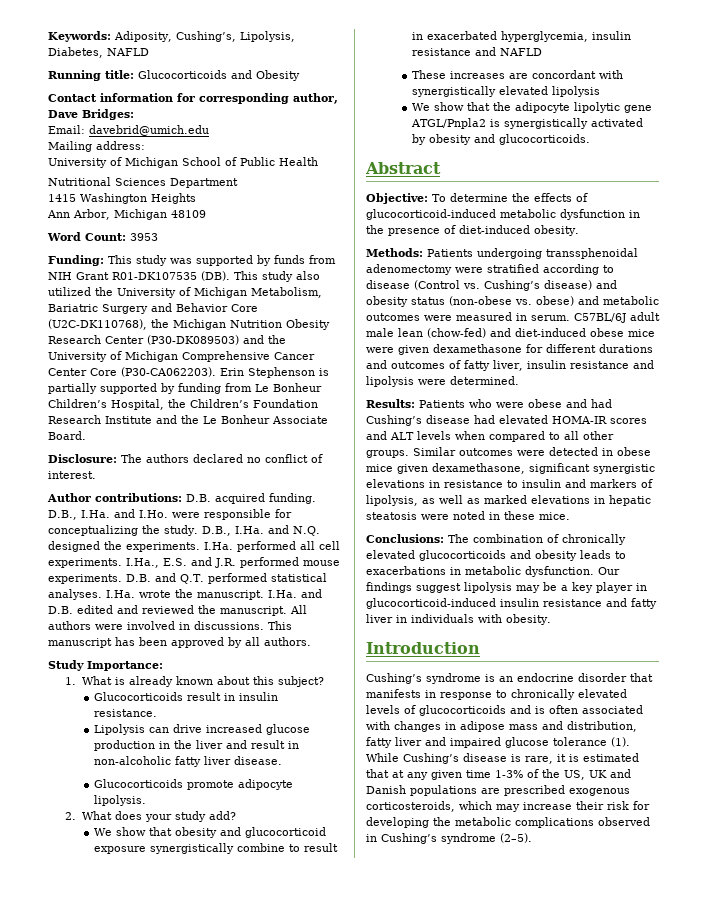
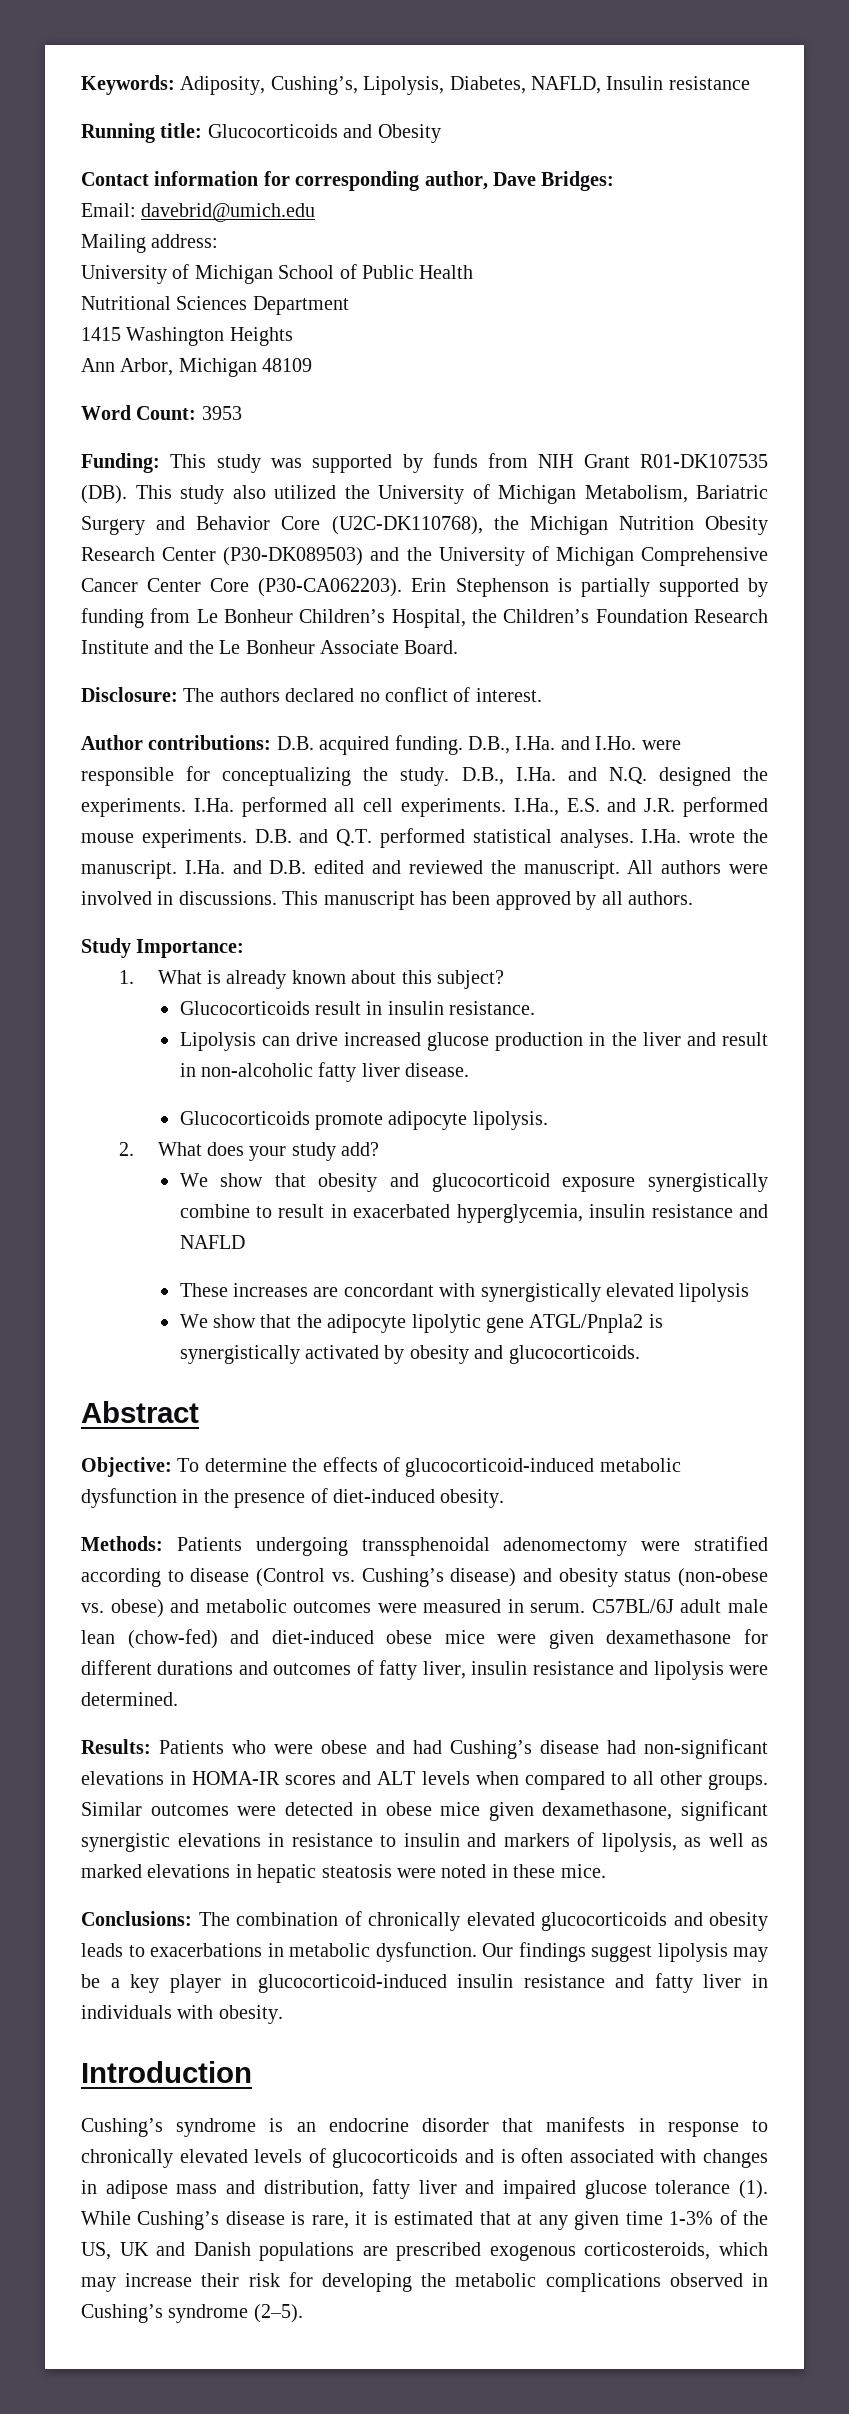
- Keywords: Adiposity, Cushing’s, Lipolysis, Diabetes, NAFLD
+ Keywords: Adiposity, Cushing’s, Lipolysis, Diabetes, NAFLD, Insulin resistance
- Results: Patients who were obese and had Cushing’s disease had elevated HOMA-IR scores and ALT levels when compared to all other groups.
+ Results: Patients who were obese and had Cushing’s disease had non-significant elevations in HOMA-IR scores and ALT levels when compared to all other groups.

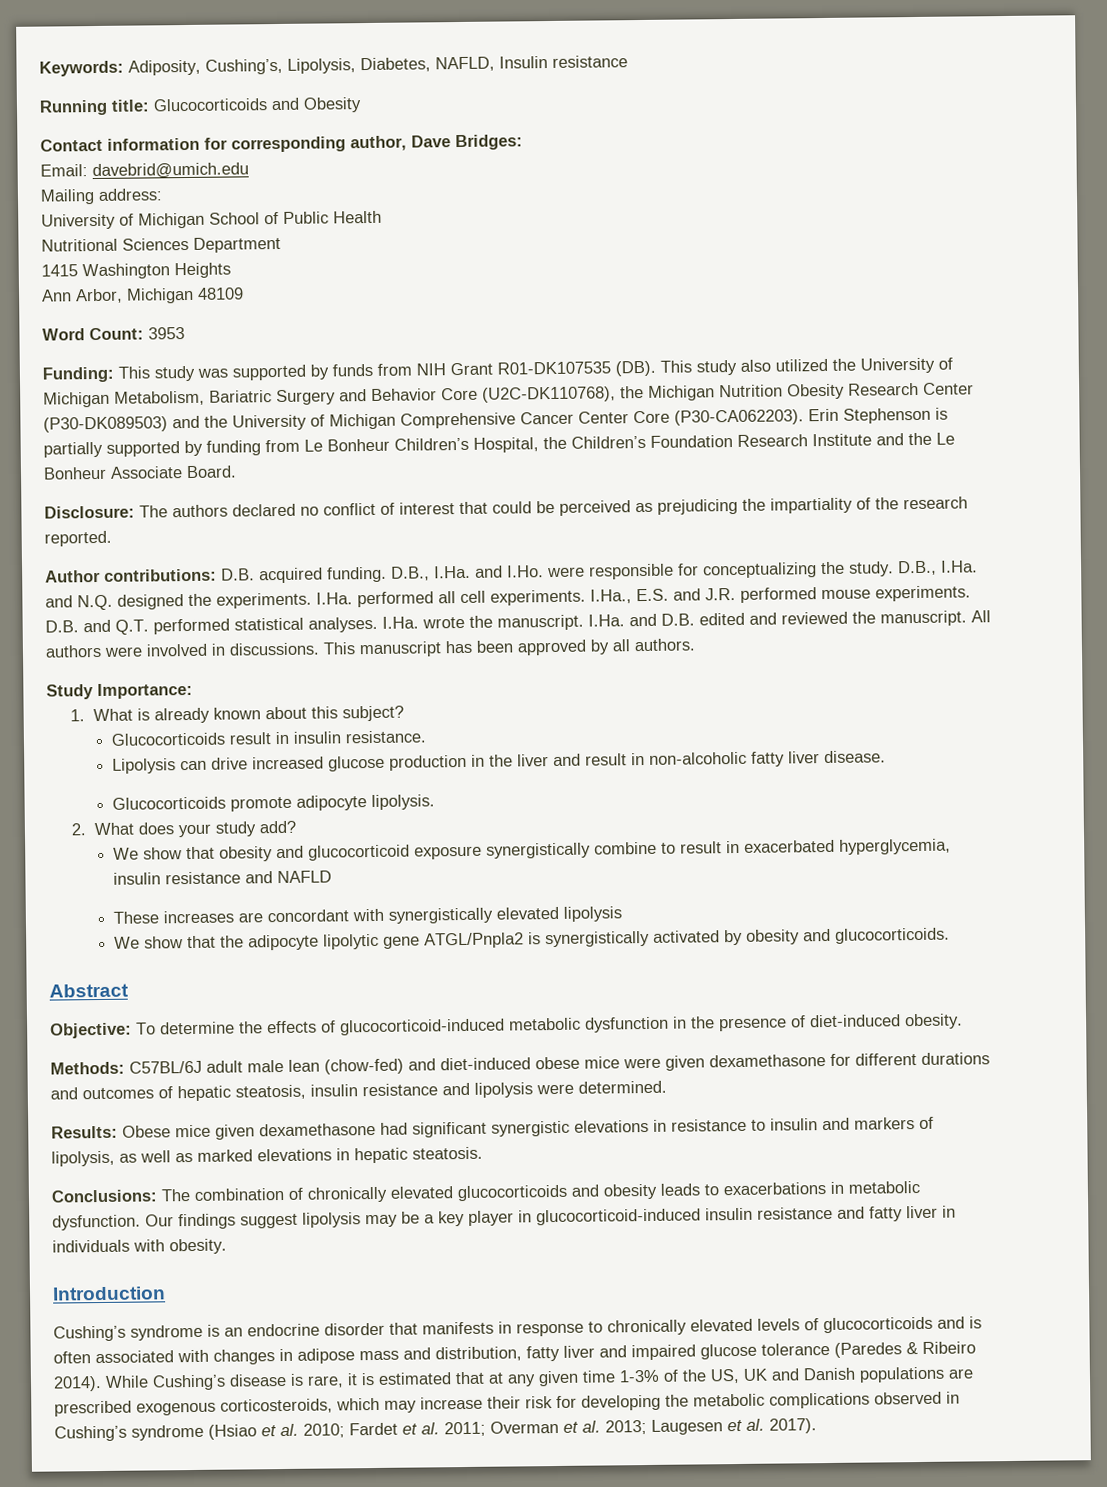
- Disclosure: The authors declared no conflict of interest.
+ Disclosure: The authors declared no conflict of interest that could be perceived as prejudicing the impartiality of the research reported.
- Methods: Patients undergoing transsphenoidal adenomectomy were stratified according to disease (Control vs. Cushing’s disease) and obesity status (non-obese vs. obese) and metabolic outcomes were measured in serum. C57BL/6J adult male lean (chow-fed) and diet-induced obese mice were given dexamethasone for different durations and outcomes of fatty liver, insulin resistance and lipolysis were determined.
+ Methods: C57BL/6J adult male lean (chow-fed) and diet-induced obese mice were given dexamethasone for different durations and outcomes of hepatic steatosis, insulin resistance and lipolysis were determined.
- Results: Patients who were obese and had Cushing’s disease had non-significant elevations in HOMA-IR scores and ALT levels when compared to all other groups. Similar outcomes were detected in obese mice given dexamethasone, significant synergistic elevations in resistance to insulin and markers of lipolysis, as well as marked elevations in hepatic steatosis were noted in these mice.
+ Results: Obese mice given dexamethasone had significant synergistic elevations in resistance to insulin and markers of lipolysis, as well as marked elevations in hepatic steatosis.
- Cushing’s syndrome is an endocrine disorder that manifests in response to chronically elevated levels of glucocorticoids and is often associated with changes in adipose mass and distribution, fatty liver and impaired glucose tolerance (1).
+ Cushing’s syndrome is an endocrine disorder that manifests in response to chronically elevated levels of glucocorticoids and is often associated with changes in adipose mass and distribution, fatty liver and impaired glucose tolerance (Paredes & Ribeiro 2014).
- While Cushing’s disease is rare, it is estimated that at any given time 1-3% of the US, UK and Danish populations are prescribed exogenous corticosteroids, which may increase their risk for developing the metabolic complications observed in Cushing’s syndrome (2–5).
+ While Cushing’s disease is rare, it is estimated that at any given time 1-3% of the US, UK and Danish populations are prescribed exogenous corticosteroids, which may increase their risk for developing the metabolic complications observed in Cushing’s syndrome (Hsiao et al. 2010; Fardet et al. 2011; Overman et al. 2013; Laugesen et al. 2017).

